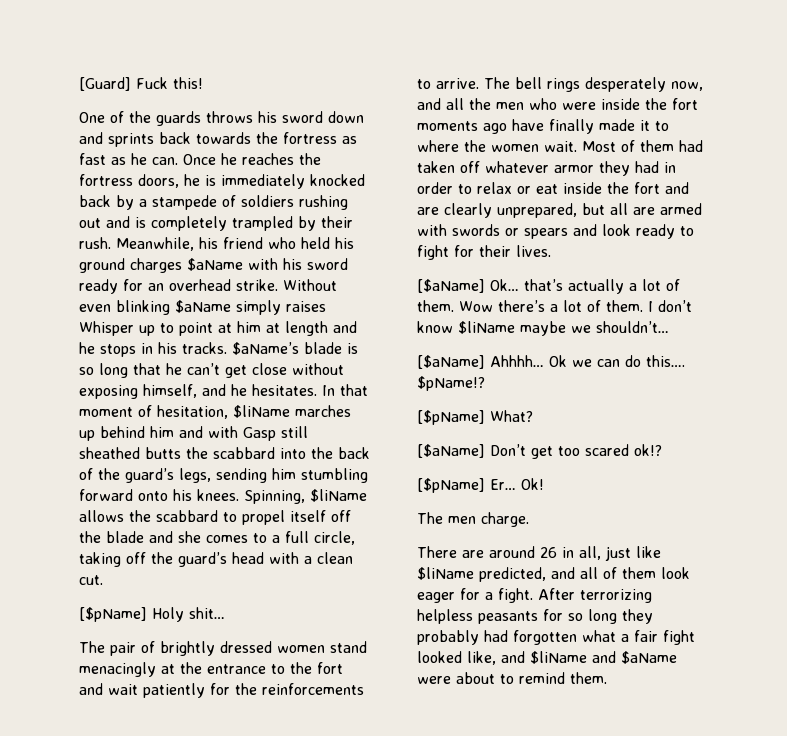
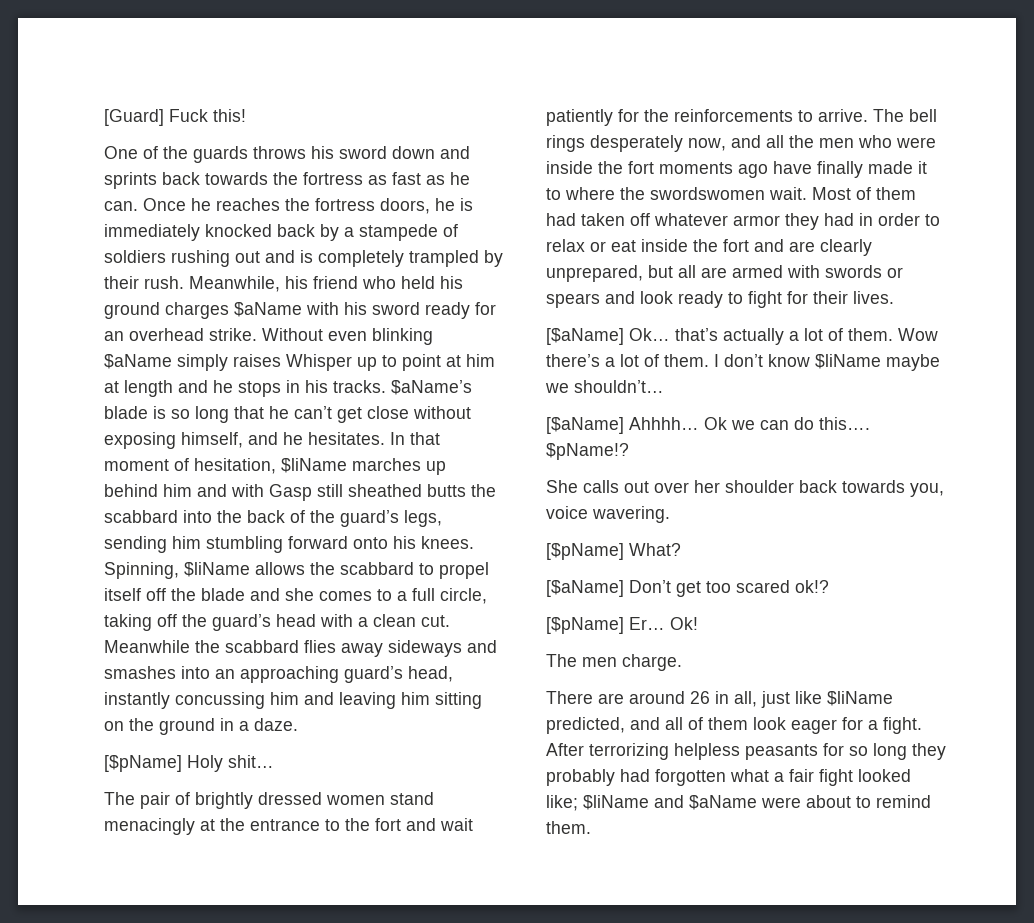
+ Meanwhile the scabbard flies away sideways and smashes into an approaching guard’s head, instantly concussing him and leaving him sitting on the ground in a daze.
- The bell rings desperately now, and all the men who were inside the fort moments ago have finally made it to where the women wait.
+ The bell rings desperately now, and all the men who were inside the fort moments ago have finally made it to where the swordswomen wait.
+ She calls out over her shoulder back towards you, voice wavering.
- After terrorizing helpless peasants for so long they probably had forgotten what a fair fight looked like, and $liName and $aName were about to remind them.
+ After terrorizing helpless peasants for so long they probably had forgotten what a fair fight looked like; $liName and $aName were about to remind them.

